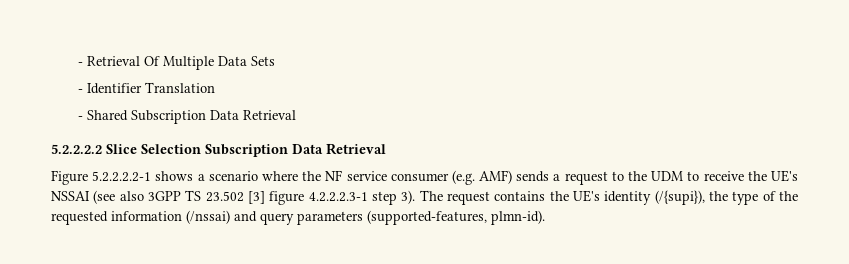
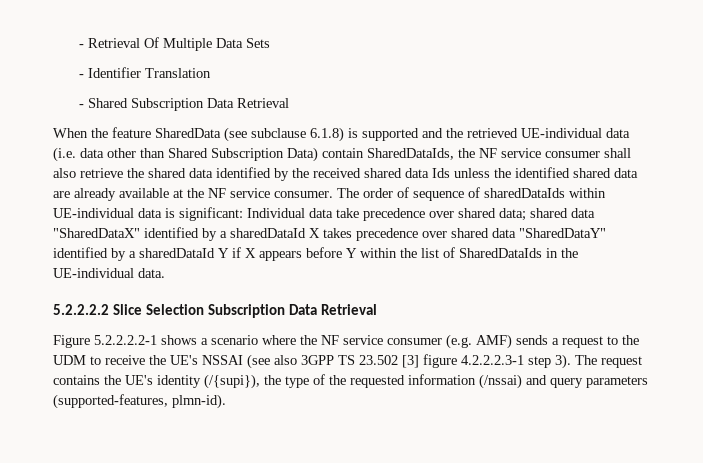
+ When the feature SharedData (see subclause 6.1.8) is supported and the retrieved UE-individual data (i.e. data other than Shared Subscription Data) contain SharedDataIds, the NF service consumer shall also retrieve the shared data identified by the received shared data Ids unless the identified shared data are already available at the NF service consumer. The order of sequence of sharedDataIds within UE-individual data is significant: Individual data take precedence over shared data; shared data "SharedDataX" identified by a sharedDataId X takes precedence over shared data "SharedDataY" identified by a sharedDataId Y if X appears before Y within the list of SharedDataIds in the UE-individual data.

